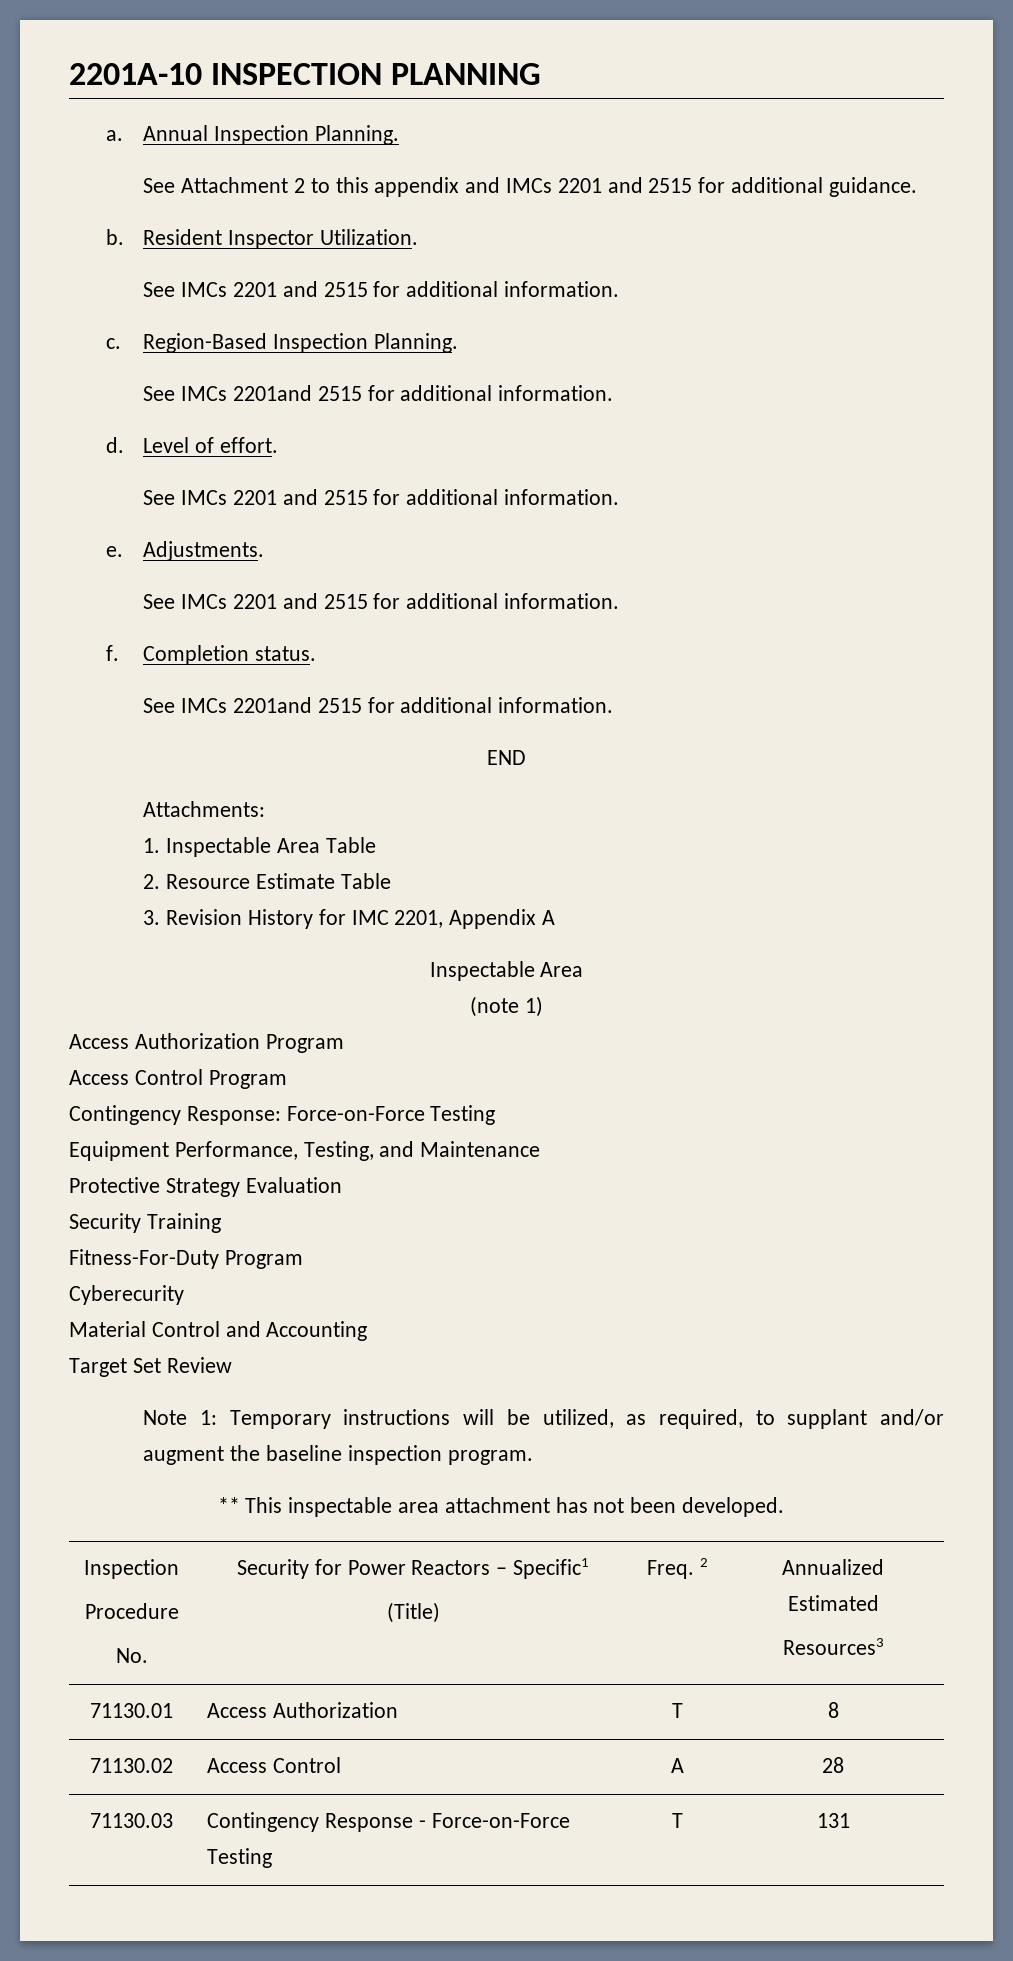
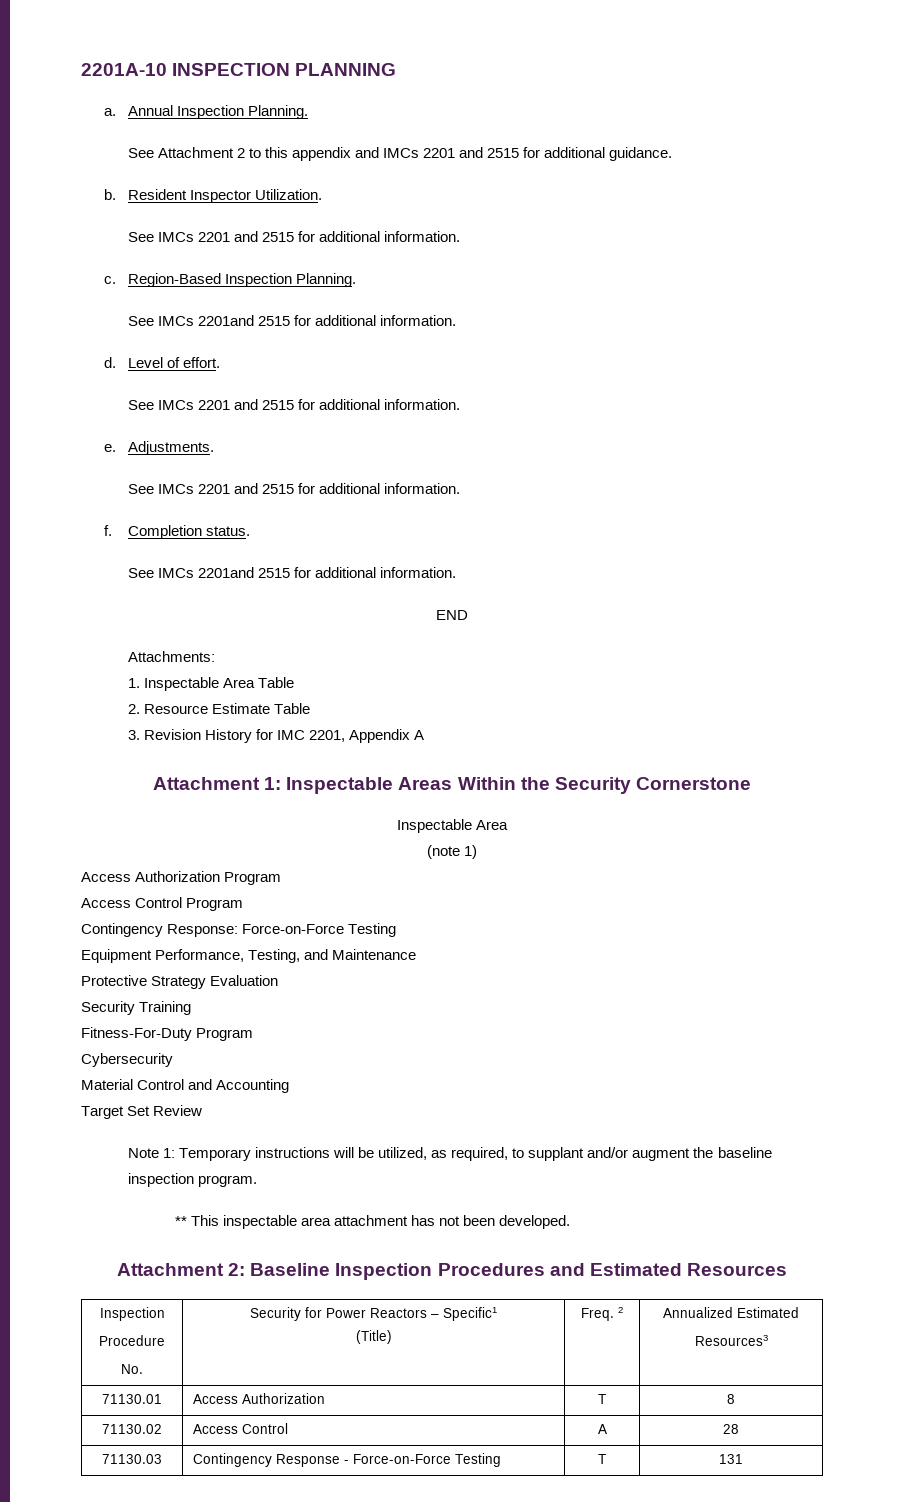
+ Attachment 1: Inspectable Areas Within the Security Cornerstone
- Cyberecurity
+ Cybersecurity
+ Attachment 2: Baseline Inspection Procedures and Estimated Resources

